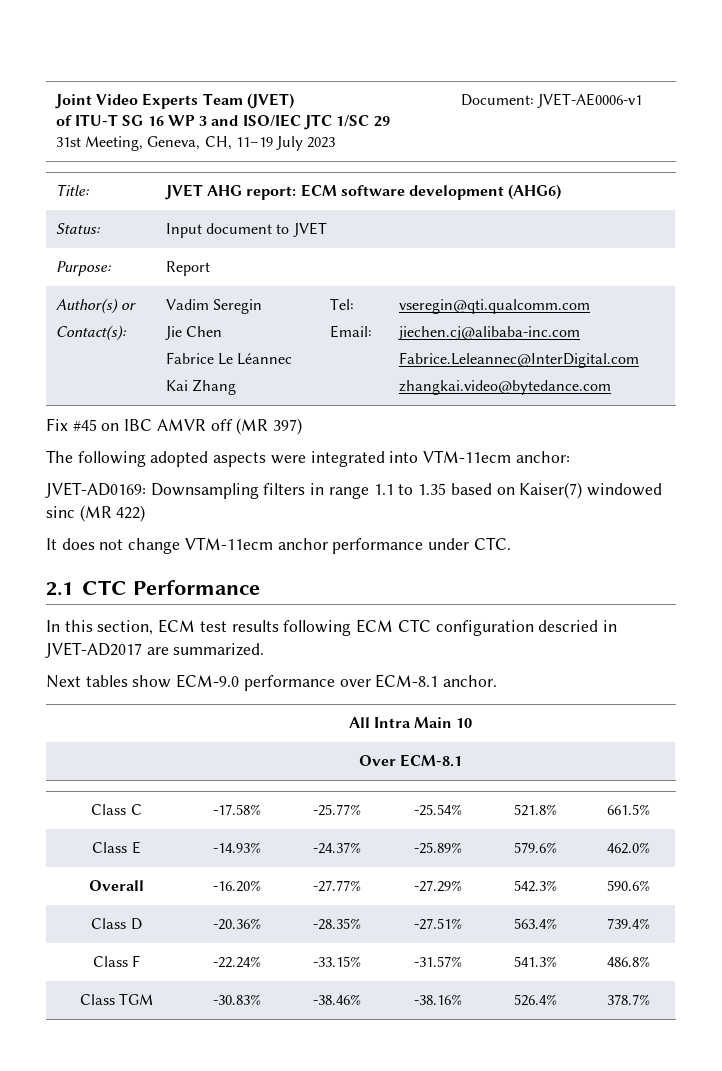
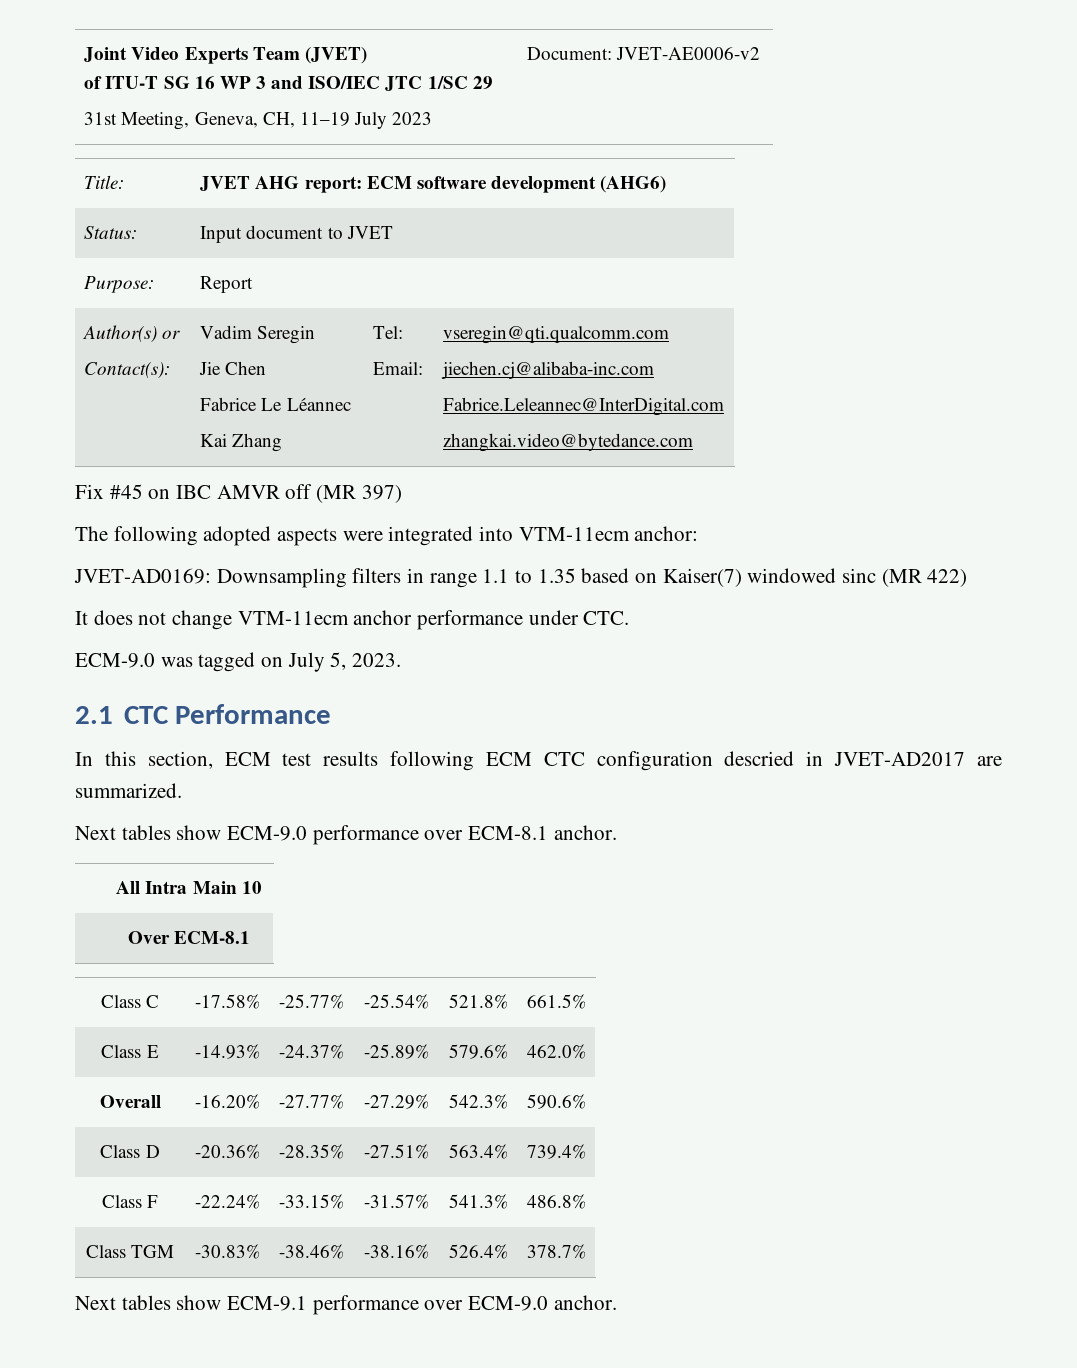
  Joint Video Experts Team (JVET)
  of ITU-T SG 16 WP 3 and ISO/IEC JTC 1/SC 29
- 31st Meeting, Geneva, CH, 11–19 July 2023 | Document: JVET-AE0006-v1
+ 31st Meeting, Geneva, CH, 11–19 July 2023 | Document: JVET-AE0006-v2
+ ECM-9.0 was tagged on July 5, 2023.
+ Next tables show ECM-9.1 performance over ECM-9.0 anchor.

